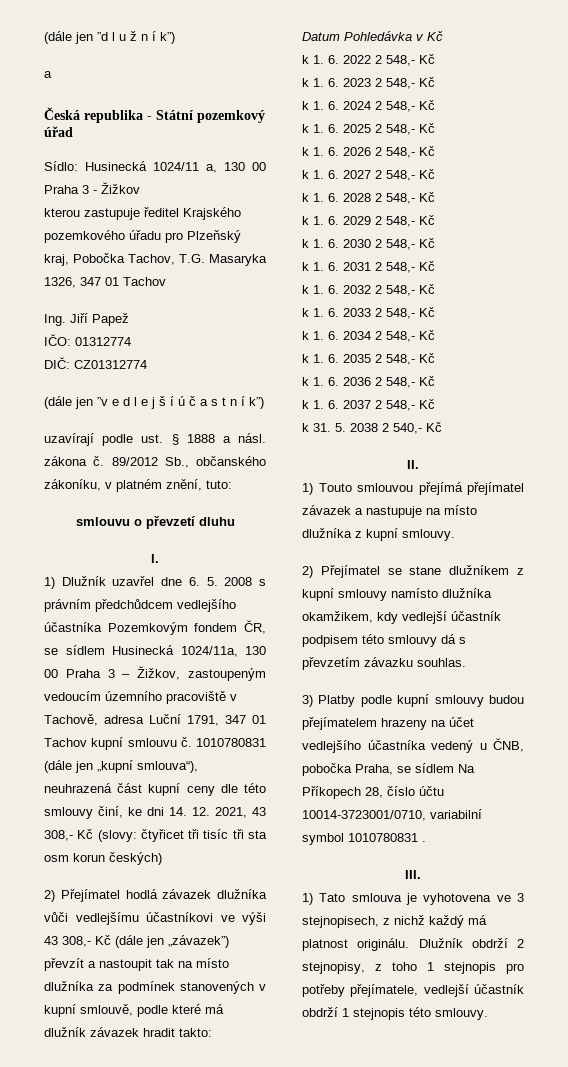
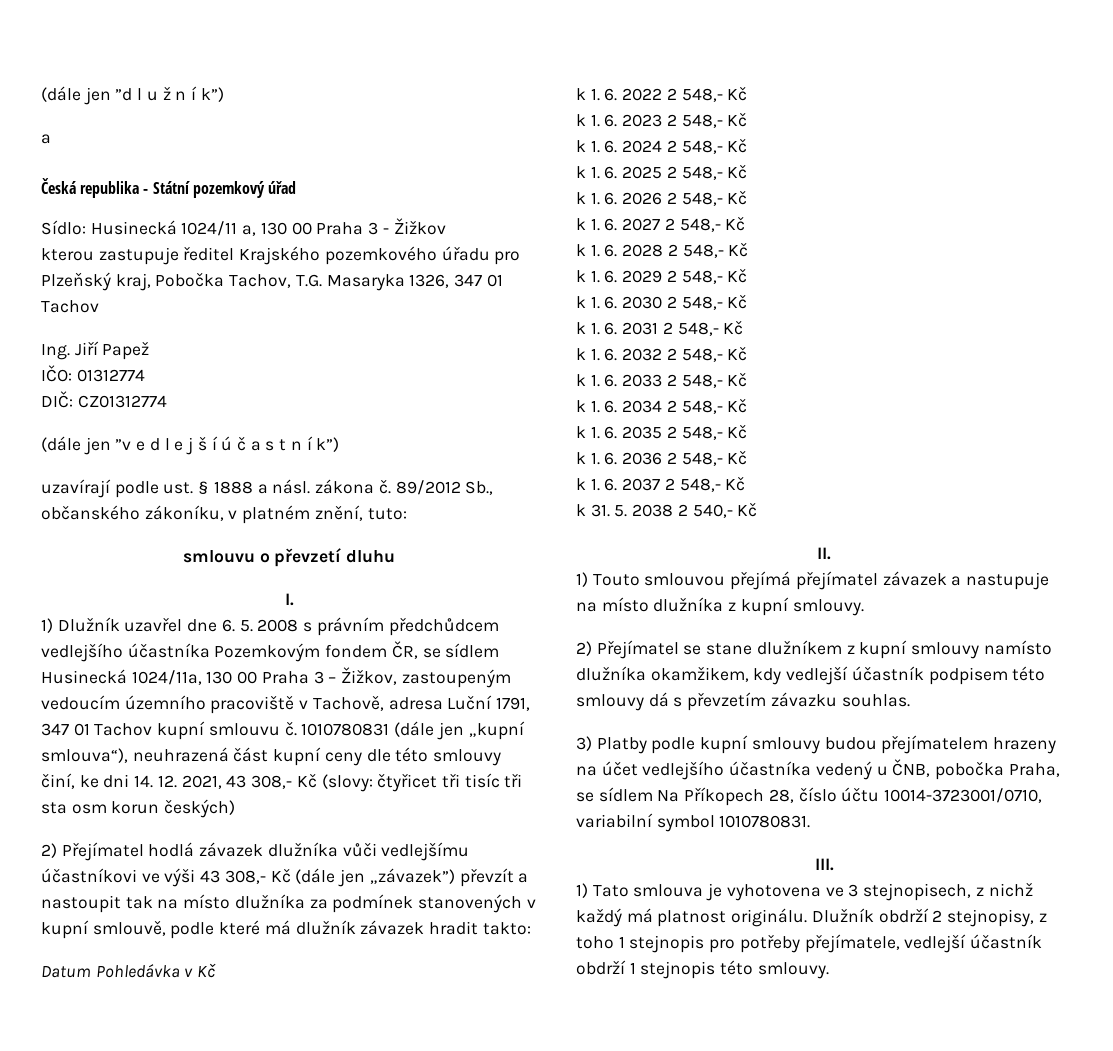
- 3) Platby podle kupní smlouvy budou přejímatelem hrazeny na účet vedlejšího účastníka vedený u ČNB, pobočka Praha, se sídlem Na Příkopech 28, číslo účtu 10014-3723001/0710, variabilní symbol 1010780831 .
+ 3) Platby podle kupní smlouvy budou přejímatelem hrazeny na účet vedlejšího účastníka vedený u ČNB, pobočka Praha, se sídlem Na Příkopech 28, číslo účtu 10014-3723001/0710, variabilní symbol 1010780831.

